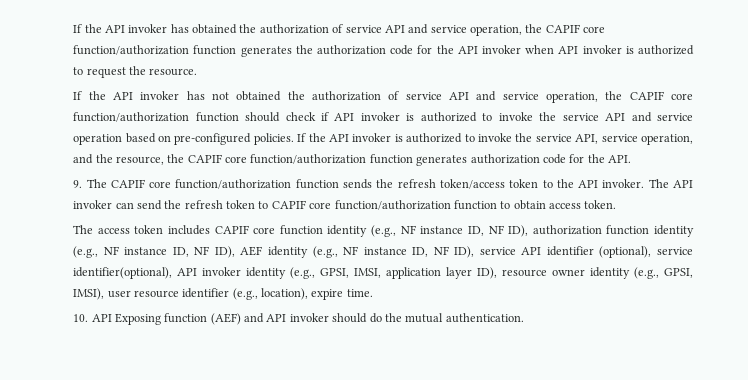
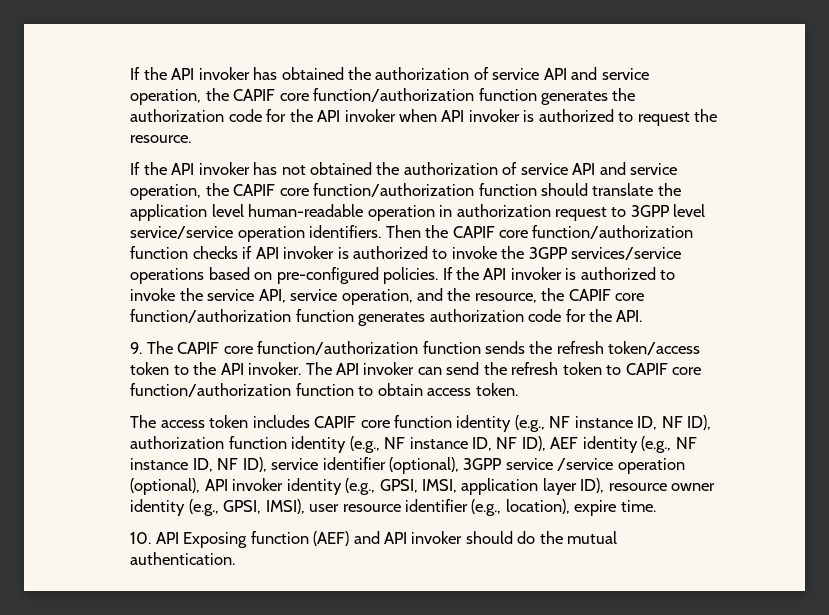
- If the API invoker has not obtained the authorization of service API and service operation, the CAPIF core function/authorization function should check if API invoker is authorized to invoke the service API and service operation based on pre-configured policies.
+ If the API invoker has not obtained the authorization of service API and service operation, the CAPIF core function/authorization function should translate the application level human-readable operation in authorization request to 3GPP level service/service operation identifiers. Then the CAPIF core function/authorization function checks if API invoker is authorized to invoke the 3GPP services/service operations based on pre-configured policies.
- The access token includes CAPIF core function identity (e.g., NF instance ID, NF ID), authorization function identity (e.g., NF instance ID, NF ID), AEF identity (e.g., NF instance ID, NF ID), service API identifier (optional), service identifier(optional), API invoker identity (e.g., GPSI, IMSI, application layer ID), resource owner identity (e.g., GPSI, IMSI), user resource identifier (e.g., location), expire time.
+ The access token includes CAPIF core function identity (e.g., NF instance ID, NF ID), authorization function identity (e.g., NF instance ID, NF ID), AEF identity (e.g., NF instance ID, NF ID), service identifier (optional), 3GPP service /service operation (optional), API invoker identity (e.g., GPSI, IMSI, application layer ID), resource owner identity (e.g., GPSI, IMSI), user resource identifier (e.g., location), expire time.

